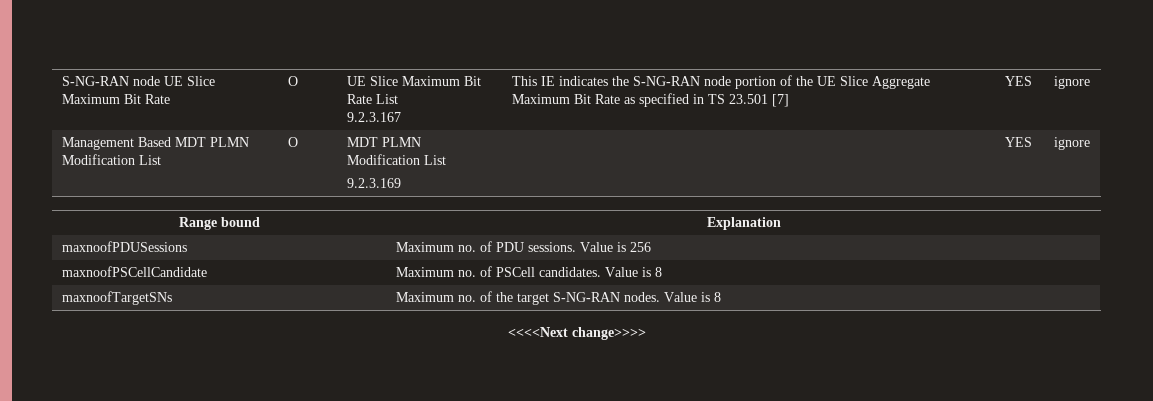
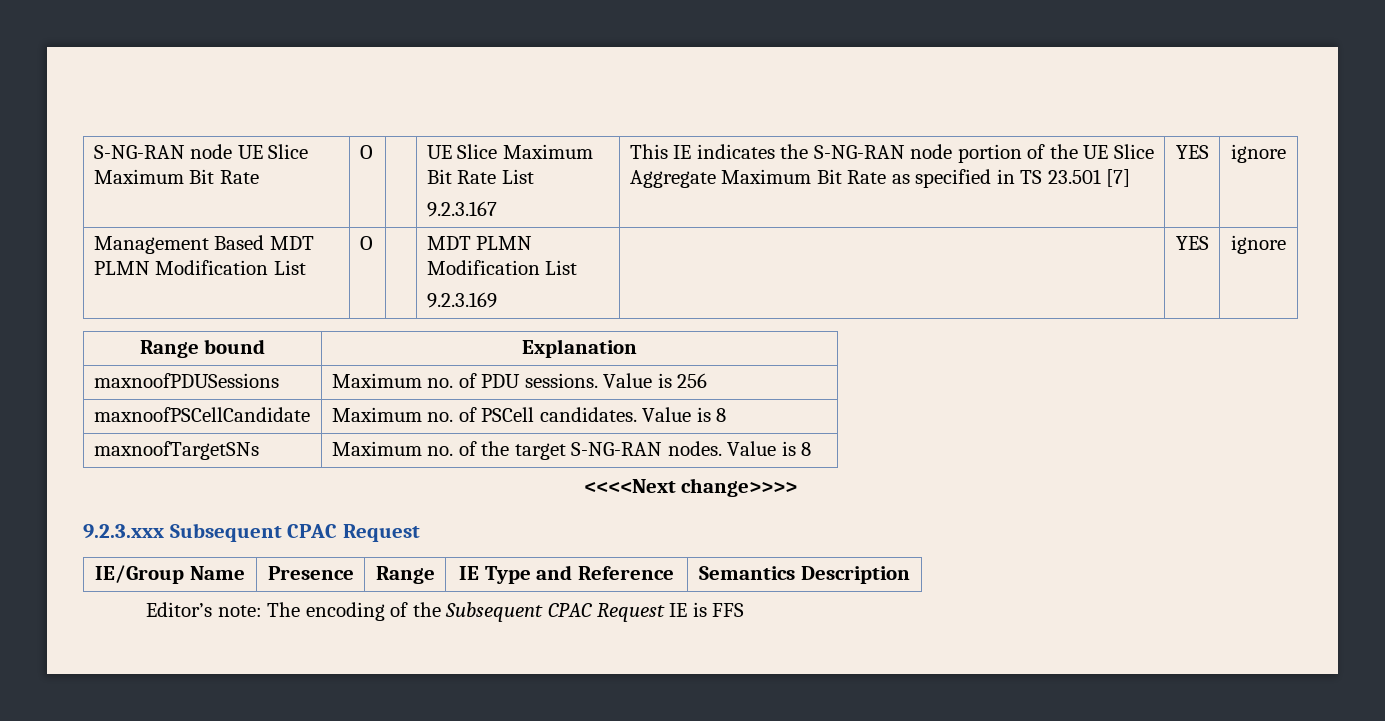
+ 9.2.3.xxx Subsequent CPAC Request
+ IE/Group Name | Presence | Range | IE Type and Reference | Semantics Description
+ Editor’s note: The encoding of the Subsequent CPAC Request IE is FFS

